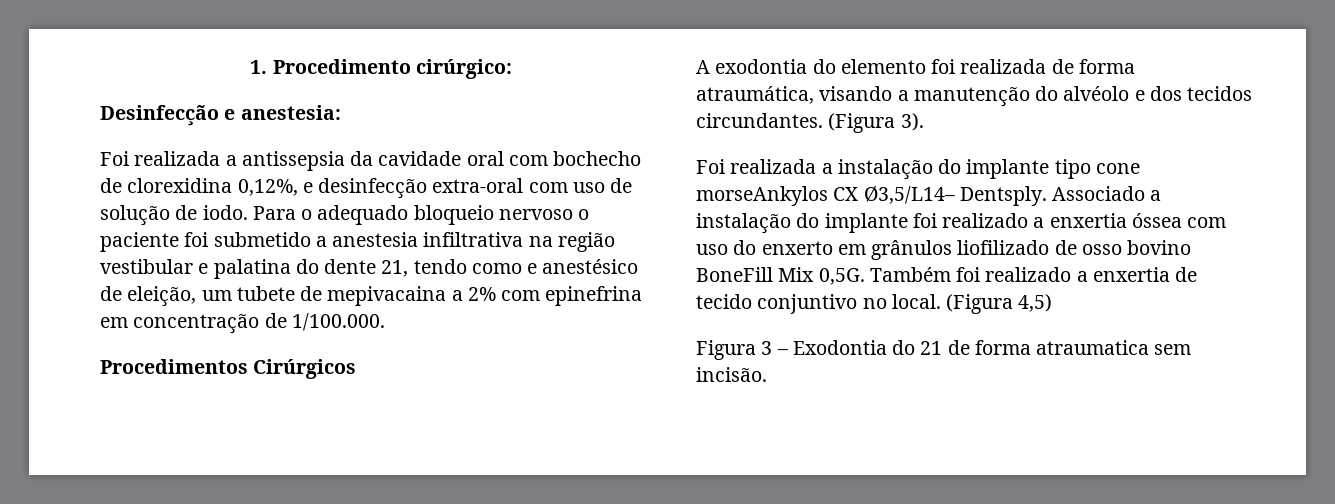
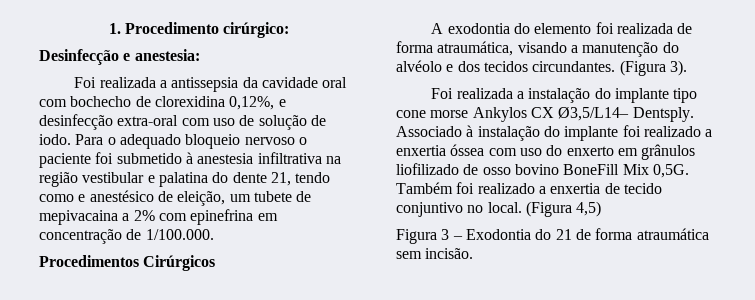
- Para o adequado bloqueio nervoso o paciente foi submetido a anestesia infiltrativa na região vestibular e palatina do dente 21, tendo como e anestésico de eleição, um tubete de mepivacaina a 2% com epinefrina em concentração de 1/100.000.
+ Para o adequado bloqueio nervoso o paciente foi submetido à anestesia infiltrativa na região vestibular e palatina do dente 21, tendo como e anestésico de eleição, um tubete de mepivacaina a 2% com epinefrina em concentração de 1/100.000.
- Foi realizada a instalação do implante tipo cone morseAnkylos CX Ø3,5/L14– Dentsply.
+ Foi realizada a instalação do implante tipo cone morse Ankylos CX Ø3,5/L14– Dentsply.
- Associado a instalação do implante foi realizado a enxertia óssea com uso do enxerto em grânulos liofilizado de osso bovino BoneFill Mix 0,5G.
+ Associado à instalação do implante foi realizado a enxertia óssea com uso do enxerto em grânulos liofilizado de osso bovino BoneFill Mix 0,5G.
- Figura 3 – Exodontia do 21 de forma atraumatica sem incisão.
+ Figura 3 – Exodontia do 21 de forma atraumática sem incisão.

